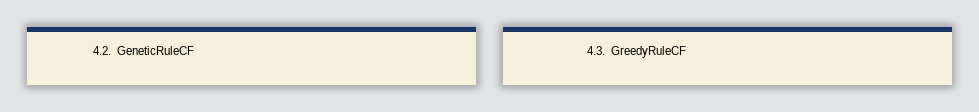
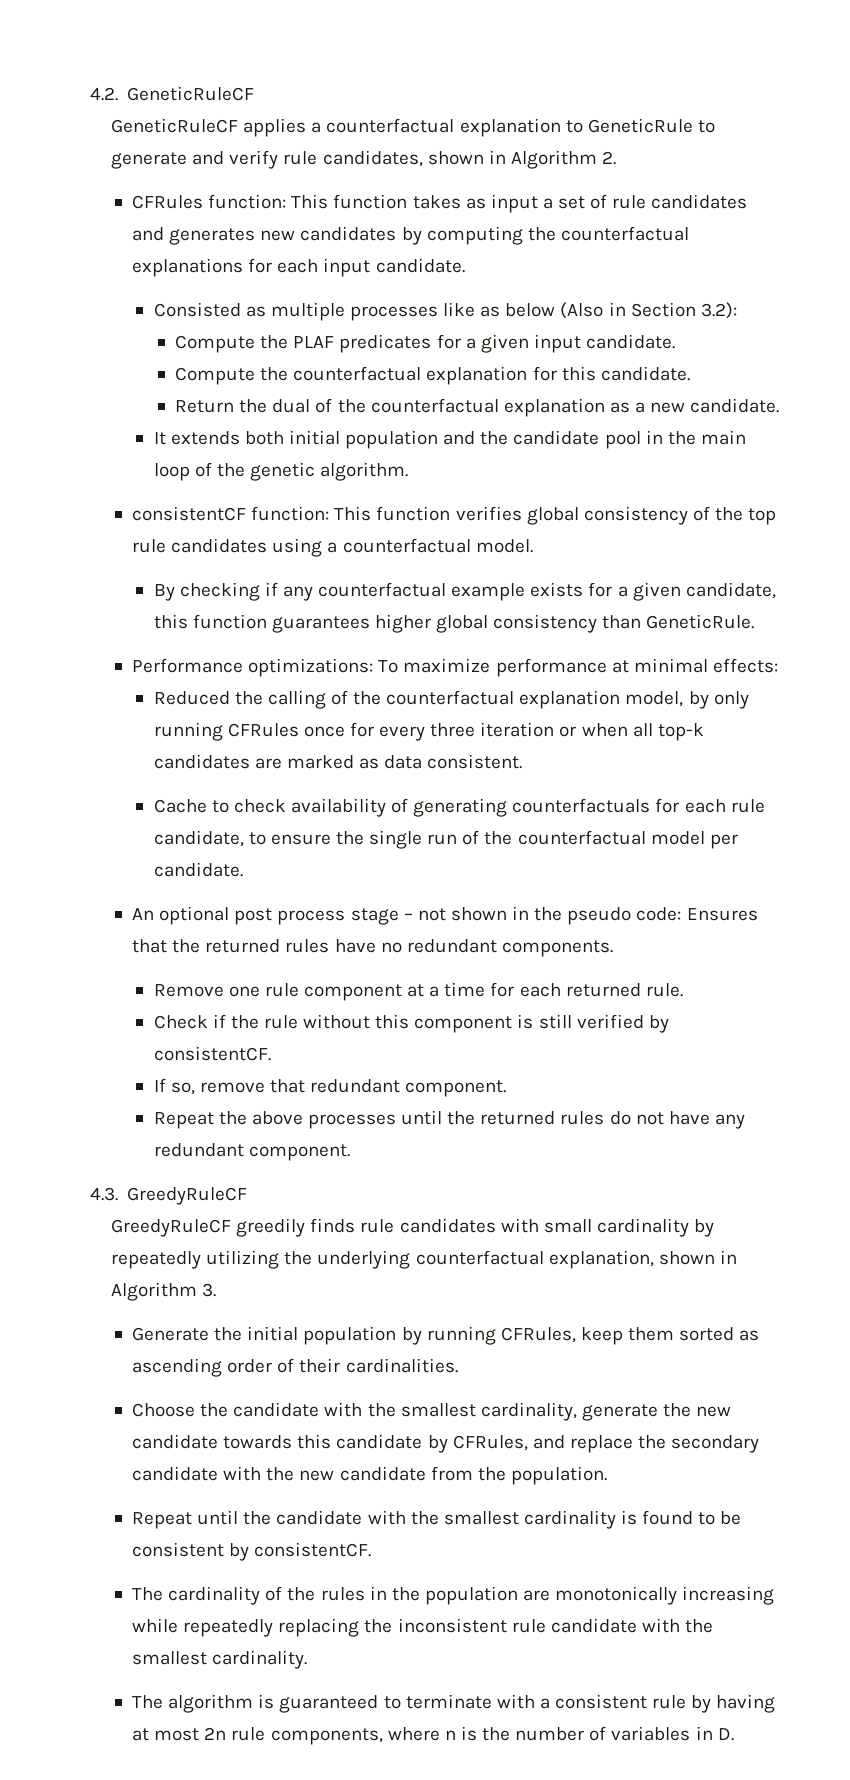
+ GeneticRuleCF applies a counterfactual explanation to GeneticRule to generate and verify rule candidates, shown in Algorithm 2.
+ CFRules function: This function takes as input a set of rule candidates and generates new candidates by computing the counterfactual explanations for each input candidate.
+ Consisted as multiple processes like as below (Also in Section 3.2):
+ Compute the PLAF predicates for a given input candidate.
+ Compute the counterfactual explanation for this candidate.
+ Return the dual of the counterfactual explanation as a new candidate.
+ It extends both initial population and the candidate pool in the main loop of the genetic algorithm.
+ consistentCF function: This function verifies global consistency of the top rule candidates using a counterfactual model.
+ By checking if any counterfactual example exists for a given candidate, this function guarantees higher global consistency than GeneticRule.
+ Performance optimizations: To maximize performance at minimal effects:
+ Reduced the calling of the counterfactual explanation model, by only running CFRules once for every three iteration or when all top-k candidates are marked as data consistent.
+ Cache to check availability of generating counterfactuals for each rule candidate, to ensure the single run of the counterfactual model per candidate.
+ An optional post process stage – not shown in the pseudo code: Ensures that the returned rules have no redundant components.
+ Remove one rule component at a time for each returned rule.
+ Check if the rule without this component is still verified by consistentCF.
+ If so, remove that redundant component.
+ Repeat the above processes until the returned rules do not have any redundant component.
  4.3. GreedyRuleCF
+ GreedyRuleCF greedily finds rule candidates with small cardinality by repeatedly utilizing the underlying counterfactual explanation, shown in Algorithm 3.
+ Generate the initial population by running CFRules, keep them sorted as ascending order of their cardinalities.
+ Choose the candidate with the smallest cardinality, generate the new candidate towards this candidate by CFRules, and replace the secondary candidate with the new candidate from the population.
+ Repeat until the candidate with the smallest cardinality is found to be consistent by consistentCF.
+ The cardinality of the rules in the population are monotonically increasing while repeatedly replacing the inconsistent rule candidate with the smallest cardinality.
+ The algorithm is guaranteed to terminate with a consistent rule by having at most 2n rule components, where n is the number of variables in D.

